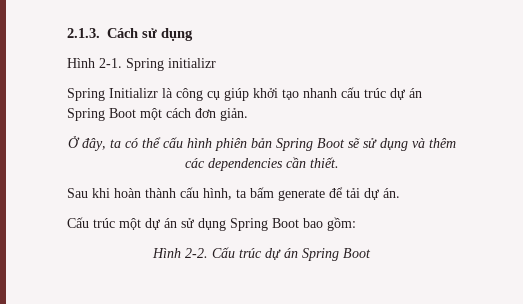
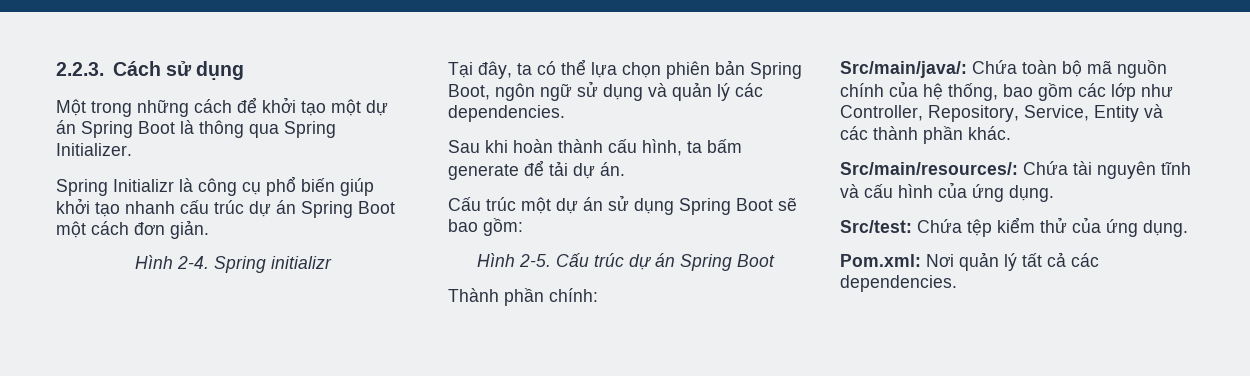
- 2.1.3. Cách sử dụng
+ 2.2.3. Cách sử dụng
- Hình 2-1. Spring initializr
+ Một trong những cách để khởi tạo một dự án Spring Boot là thông qua Spring Initializer.
- Spring Initializr là công cụ giúp khởi tạo nhanh cấu trúc dự án Spring Boot một cách đơn giản.
+ Spring Initializr là công cụ phổ biến giúp khởi tạo nhanh cấu trúc dự án Spring Boot một cách đơn giản.
- Ở đây, ta có thể cấu hình phiên bản Spring Boot sẽ sử dụng và thêm các dependencies cần thiết.
+ Hình 2-4. Spring initializr
+ Tại đây, ta có thể lựa chọn phiên bản Spring Boot, ngôn ngữ sử dụng và quản lý các dependencies.
- Cấu trúc một dự án sử dụng Spring Boot bao gồm:
+ Cấu trúc một dự án sử dụng Spring Boot sẽ bao gồm:
- Hình 2-2.
+ Hình 2-5.
+ Thành phần chính:
+ Src/main/java/: Chứa toàn bộ mã nguồn chính của hệ thống, bao gồm các lớp như Controller, Repository, Service, Entity và các thành phần khác.
+ Src/main/resources/: Chứa tài nguyên tĩnh và cấu hình của ứng dụng.
+ Src/test: Chứa tệp kiểm thử của ứng dụng.
+ Pom.xml: Nơi quản lý tất cả các dependencies.

